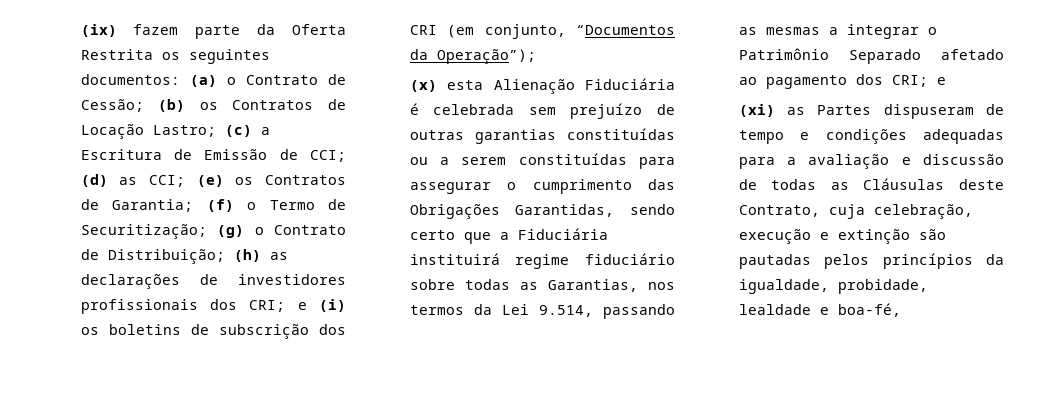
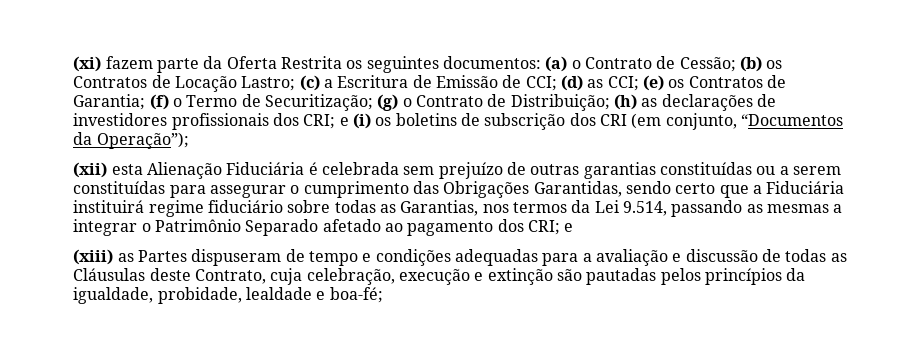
- (ix) fazem parte da Oferta Restrita os seguintes documentos:
+ (xi) fazem parte da Oferta Restrita os seguintes documentos:
- (x) esta Alienação Fiduciária é celebrada sem prejuízo de outras garantias constituídas ou a serem constituídas para assegurar o cumprimento das Obrigações Garantidas, sendo certo que a Fiduciária instituirá regime fiduciário sobre todas as Garantias, nos termos da Lei 9.514, passando as mesmas a integrar o Patrimônio Separado afetado ao pagamento dos CRI; e
+ (xii) esta Alienação Fiduciária é celebrada sem prejuízo de outras garantias constituídas ou a serem constituídas para assegurar o cumprimento das Obrigações Garantidas, sendo certo que a Fiduciária instituirá regime fiduciário sobre todas as Garantias, nos termos da Lei 9.514, passando as mesmas a integrar o Patrimônio Separado afetado ao pagamento dos CRI; e
- (xi) as Partes dispuseram de tempo e condições adequadas para a avaliação e discussão de todas as Cláusulas deste Contrato, cuja celebração, execução e extinção são pautadas pelos princípios da igualdade, probidade, lealdade e boa-fé,
+ (xiii) as Partes dispuseram de tempo e condições adequadas para a avaliação e discussão de todas as Cláusulas deste Contrato, cuja celebração, execução e extinção são pautadas pelos princípios da igualdade, probidade, lealdade e boa-fé;

